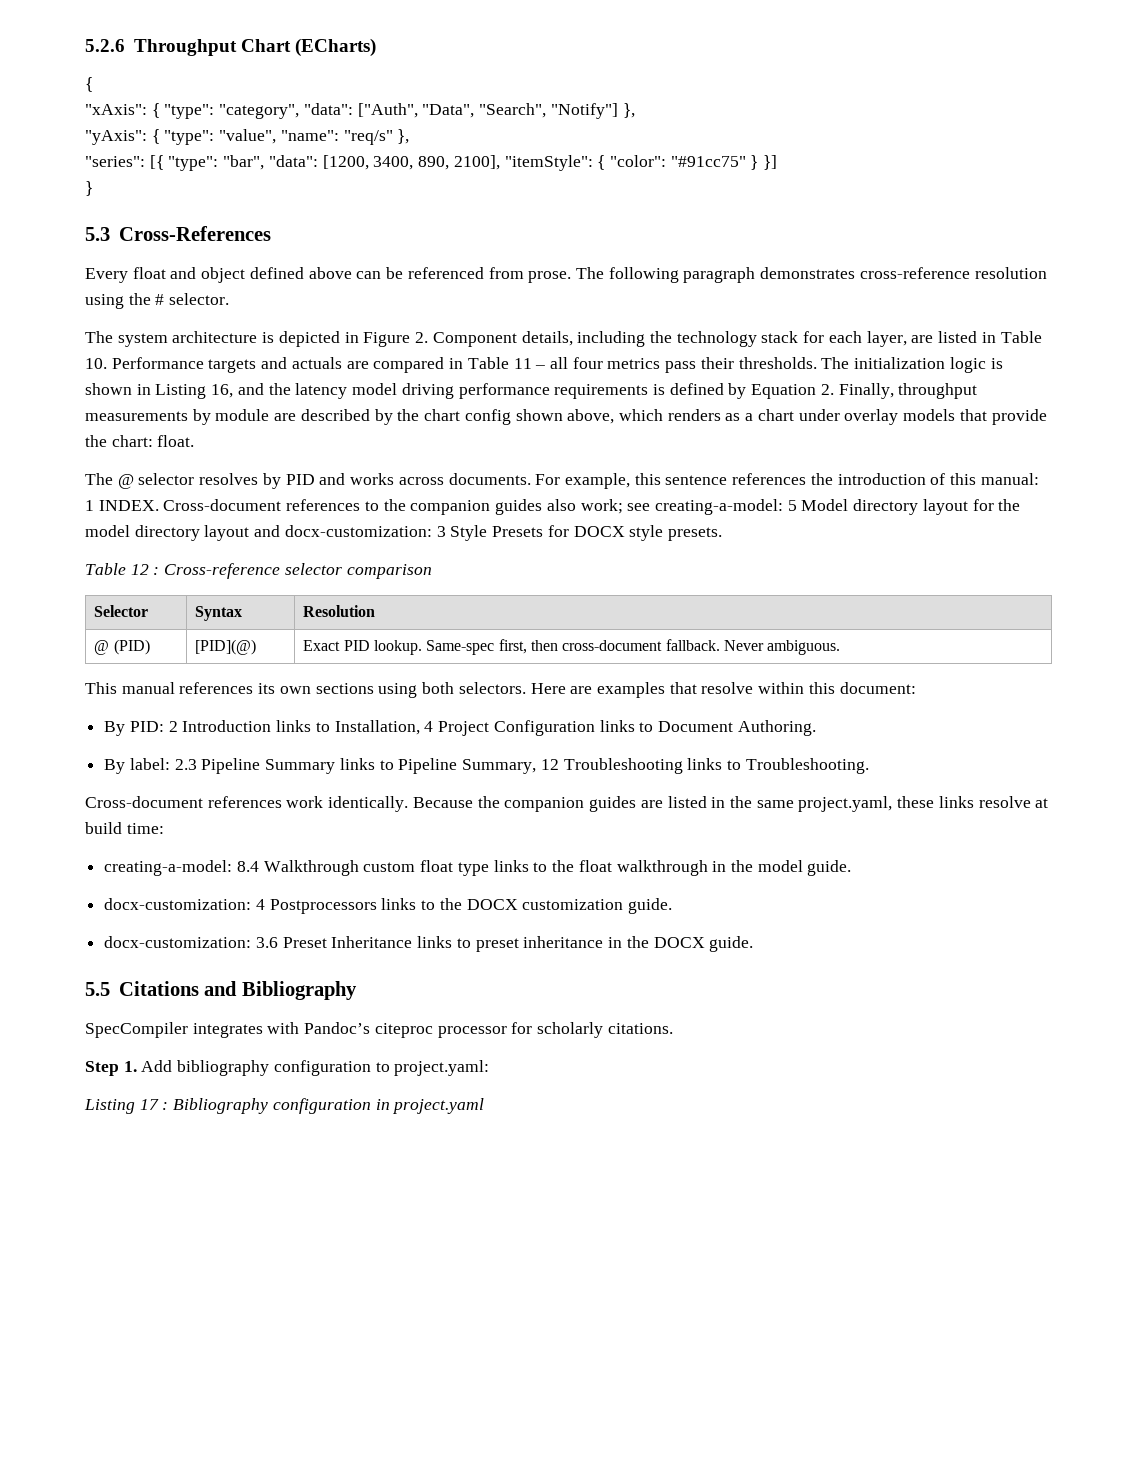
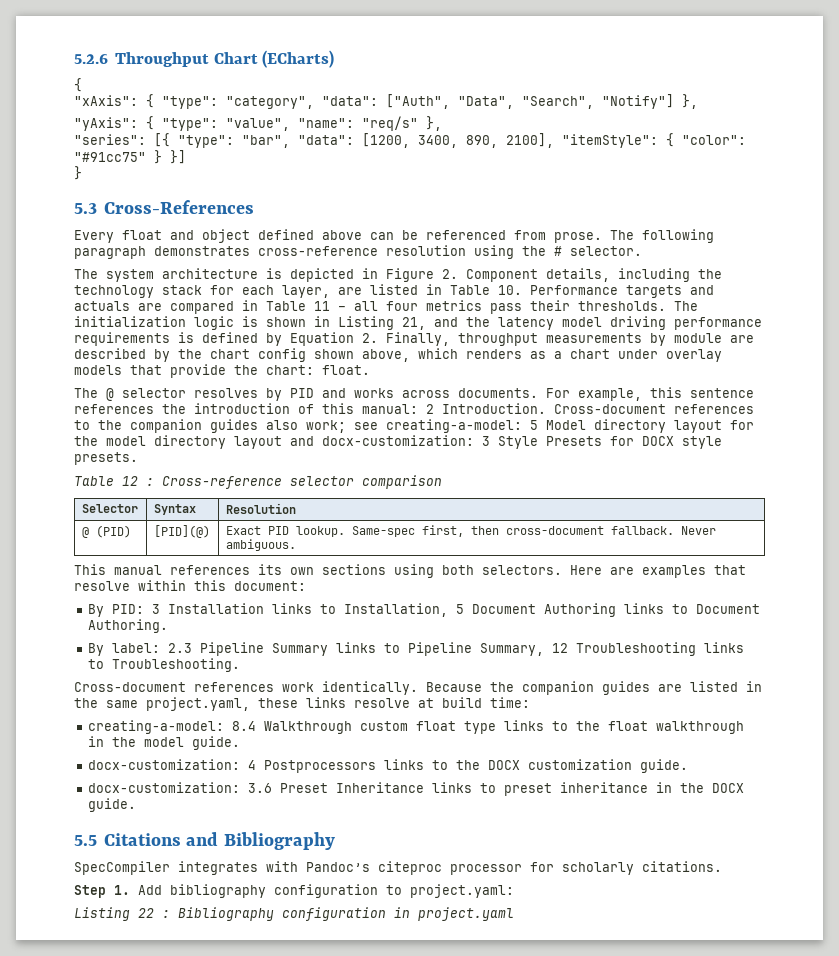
- The initialization logic is shown in Listing 16, and the latency model driving performance requirements is defined by Equation 2. Finally, throughput measurements by module are described by the chart config shown above, which renders as a chart under overlay models that provide the chart: float.
+ The initialization logic is shown in Listing 21, and the latency model driving performance requirements is defined by Equation 2. Finally, throughput measurements by module are described by the chart config shown above, which renders as a chart under overlay models that provide the chart: float.
- For example, this sentence references the introduction of this manual: 1 INDEX.
+ For example, this sentence references the introduction of this manual: 2 Introduction.
- By PID: 2 Introduction links to Installation, 4 Project Configuration links to Document Authoring.
+ By PID: 3 Installation links to Installation, 5 Document Authoring links to Document Authoring.
- Listing 17 : Bibliography configuration in project.yaml
+ Listing 22 : Bibliography configuration in project.yaml

